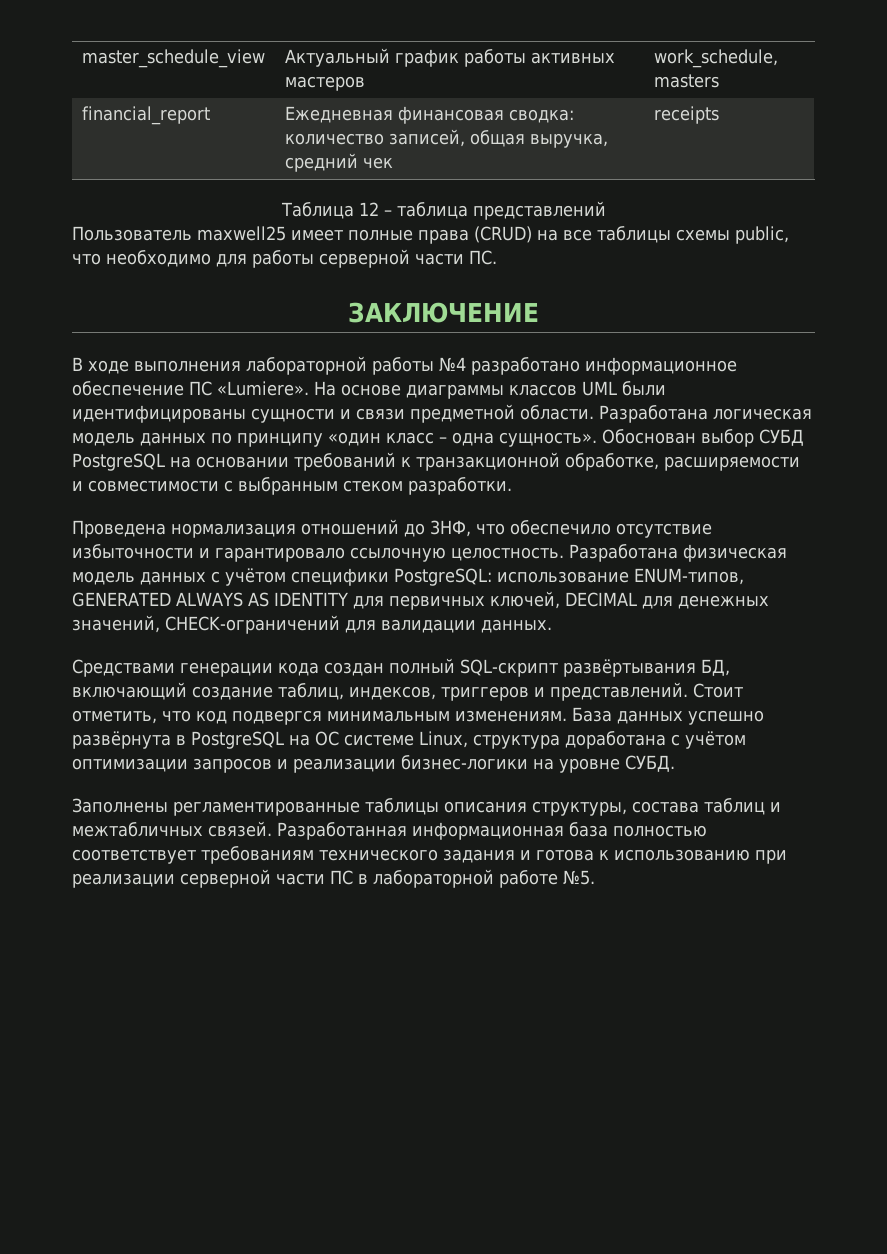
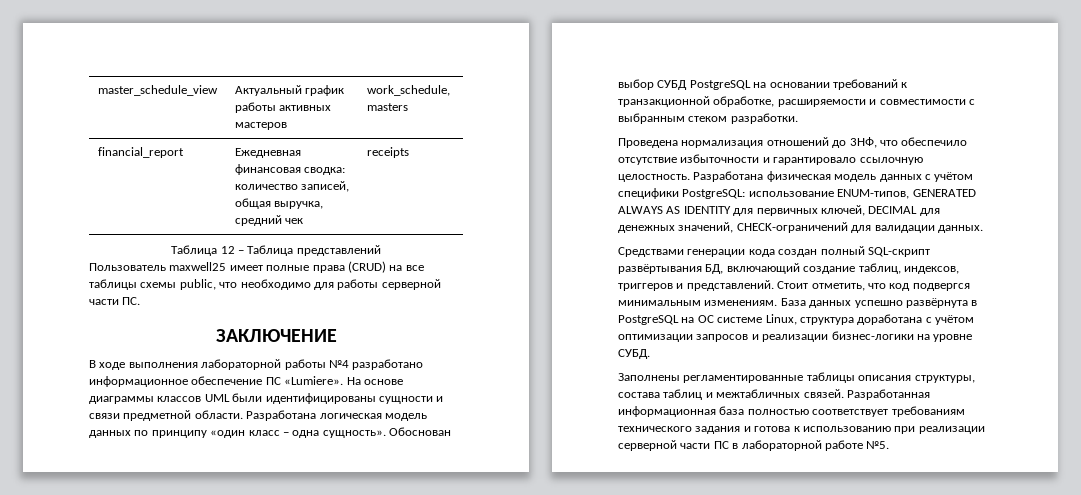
- Таблица 12 – таблица представлений
+ Таблица 12 – Таблица представлений

